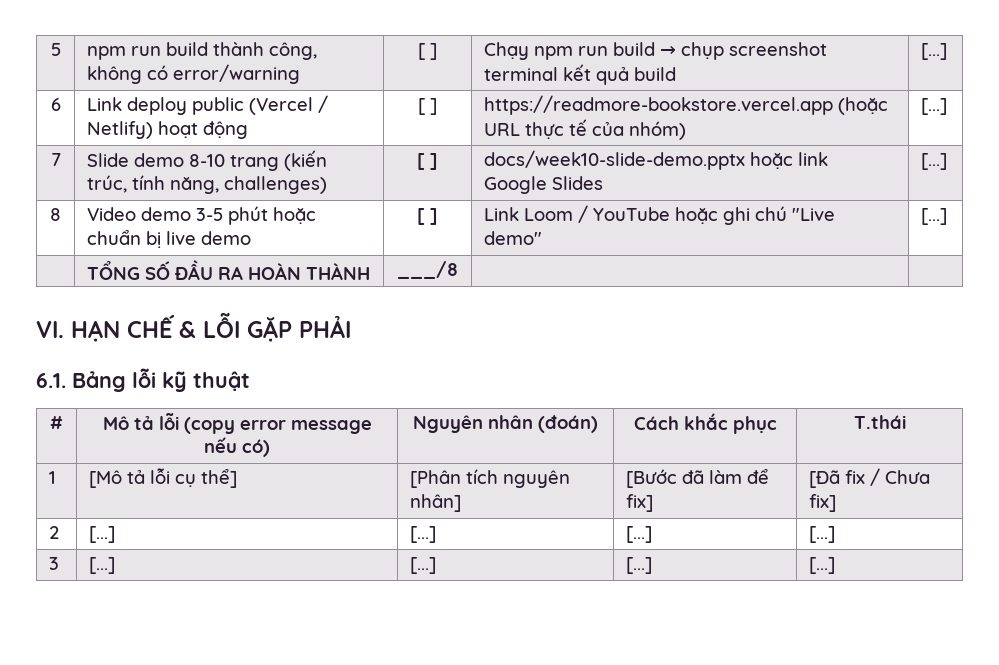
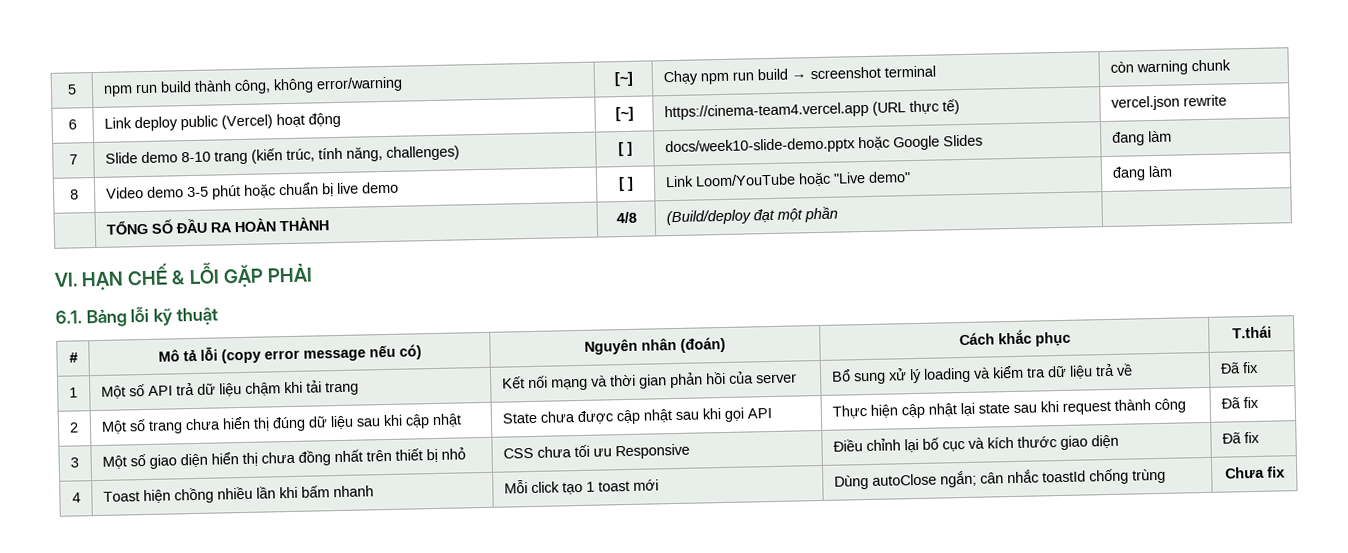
- 5 | npm run build thành công, không có error/warning | [ ] | Chạy npm run build → chụp screenshot terminal kết quả build | [...]
+ 5 | npm run build thành công, không error/warning | [~] | Chạy npm run build → screenshot terminal | còn warning chunk
- 6 | Link deploy public (Vercel / Netlify) hoạt động | [ ] | https://readmore-bookstore.vercel.app (hoặc URL thực tế của nhóm) | [...]
+ 6 | Link deploy public (Vercel) hoạt động | [~] | https://cinema-team4.vercel.app (URL thực tế) | vercel.json rewrite
- 7 | Slide demo 8-10 trang (kiến trúc, tính năng, challenges) | [ ] | docs/week10-slide-demo.pptx hoặc link Google Slides | [...]
+ 7 | Slide demo 8-10 trang (kiến trúc, tính năng, challenges) | [ ] | docs/week10-slide-demo.pptx hoặc Google Slides | đang làm
- 8 | Video demo 3-5 phút hoặc chuẩn bị live demo | [ ] | Link Loom / YouTube hoặc ghi chú "Live demo" | [...]
+ 8 | Video demo 3-5 phút hoặc chuẩn bị live demo | [ ] | Link Loom/YouTube hoặc "Live demo" | đang làm
- | TỔNG SỐ ĐẦU RA HOÀN THÀNH | ___/8 | |
+ | TỔNG SỐ ĐẦU RA HOÀN THÀNH | 4/8 | (Build/deploy đạt một phần |
- 1 | [Mô tả lỗi cụ thể] | [Phân tích nguyên nhân] | [Bước đã làm để fix] | [Đã fix / Chưa fix]
- 2 | [...] | [...] | [...] | [...]
- 3 | [...] | [...] | [...] | [...]
+ 1 | Một số API trả dữ liệu chậm khi tải trang | Kết nối mạng và thời gian phản hồi của server | Bổ sung xử lý loading và kiểm tra dữ liệu trả về | Đã fix
+ 2 | Một số trang chưa hiển thị đúng dữ liệu sau khi cập nhật | State chưa được cập nhật sau khi gọi API | Thực hiện cập nhật lại state sau khi request thành công | Đã fix
+ 3 | Một số giao diện hiển thị chưa đồng nhất trên thiết bị nhỏ | CSS chưa tối ưu Responsive | Điều chỉnh lại bố cục và kích thước giao diện | Đã fix
+ 4 | Toast hiện chồng nhiều lần khi bấm nhanh | Mỗi click tạo 1 toast mới | Dùng autoClose ngắn; cân nhắc toastId chống trùng | Chưa fix

